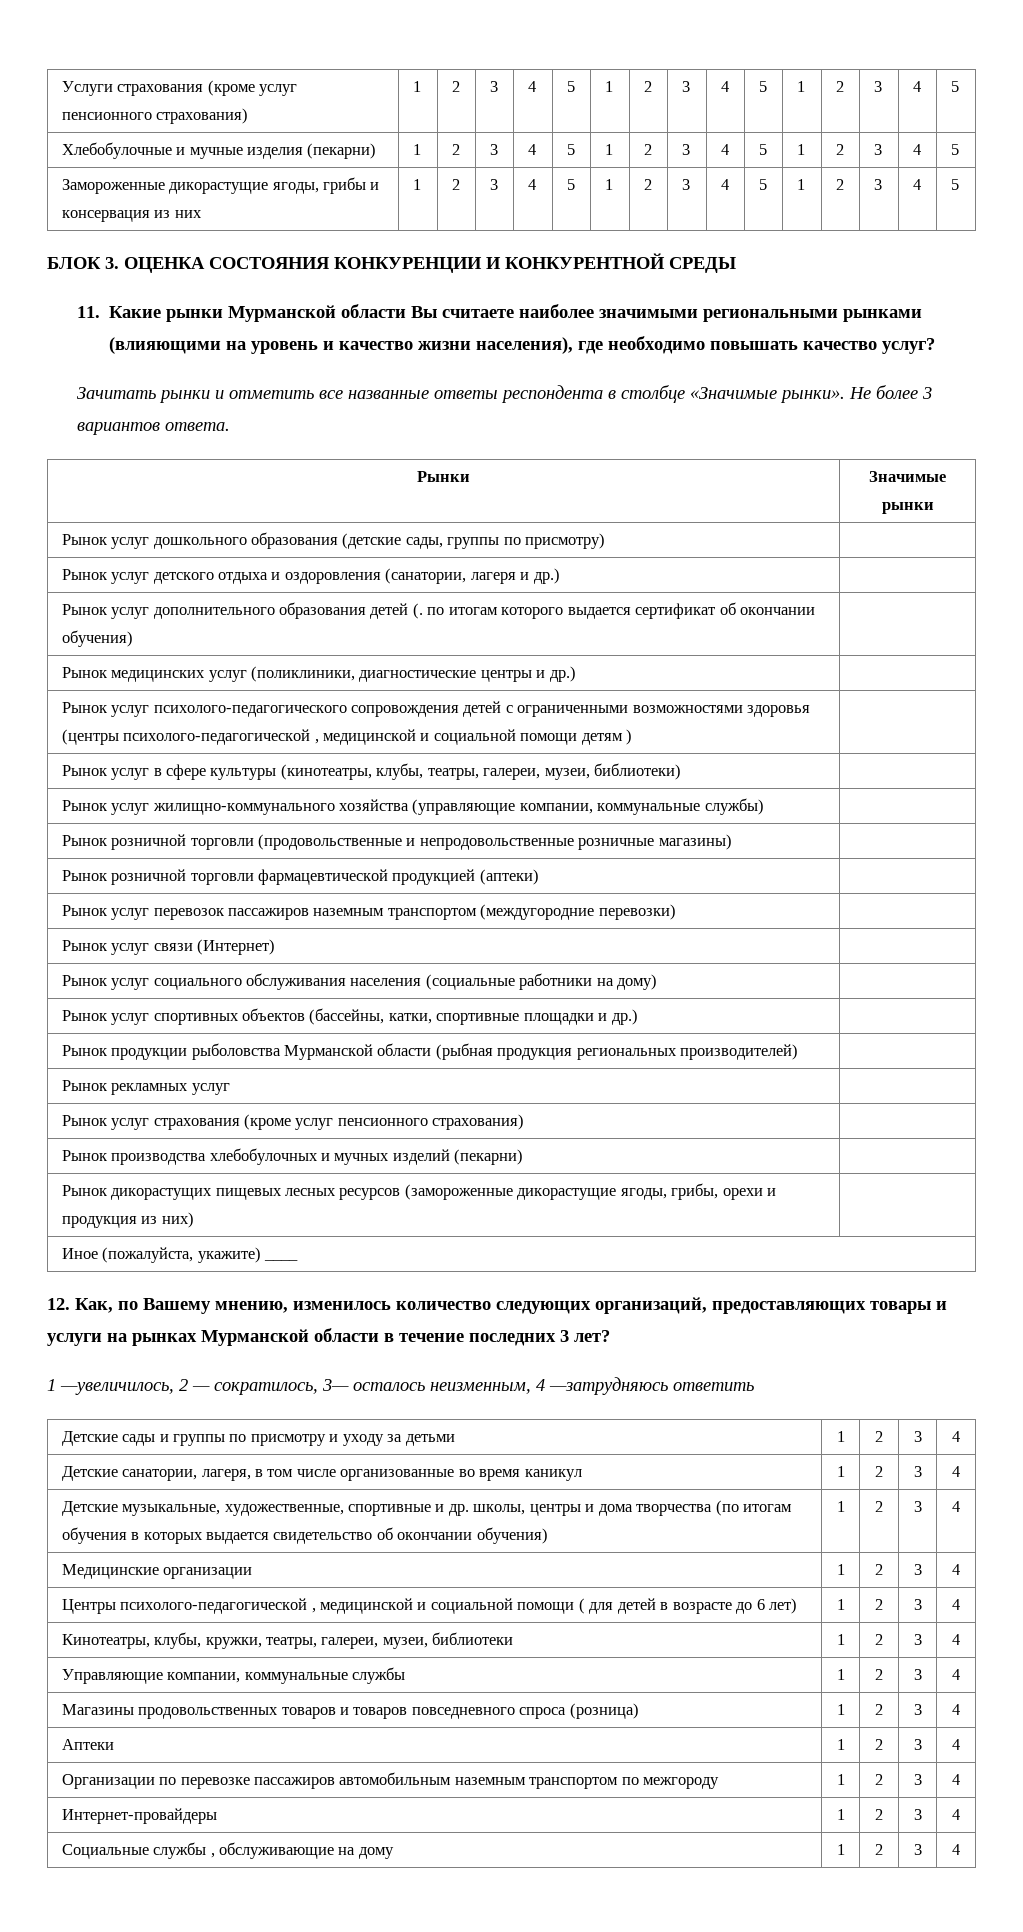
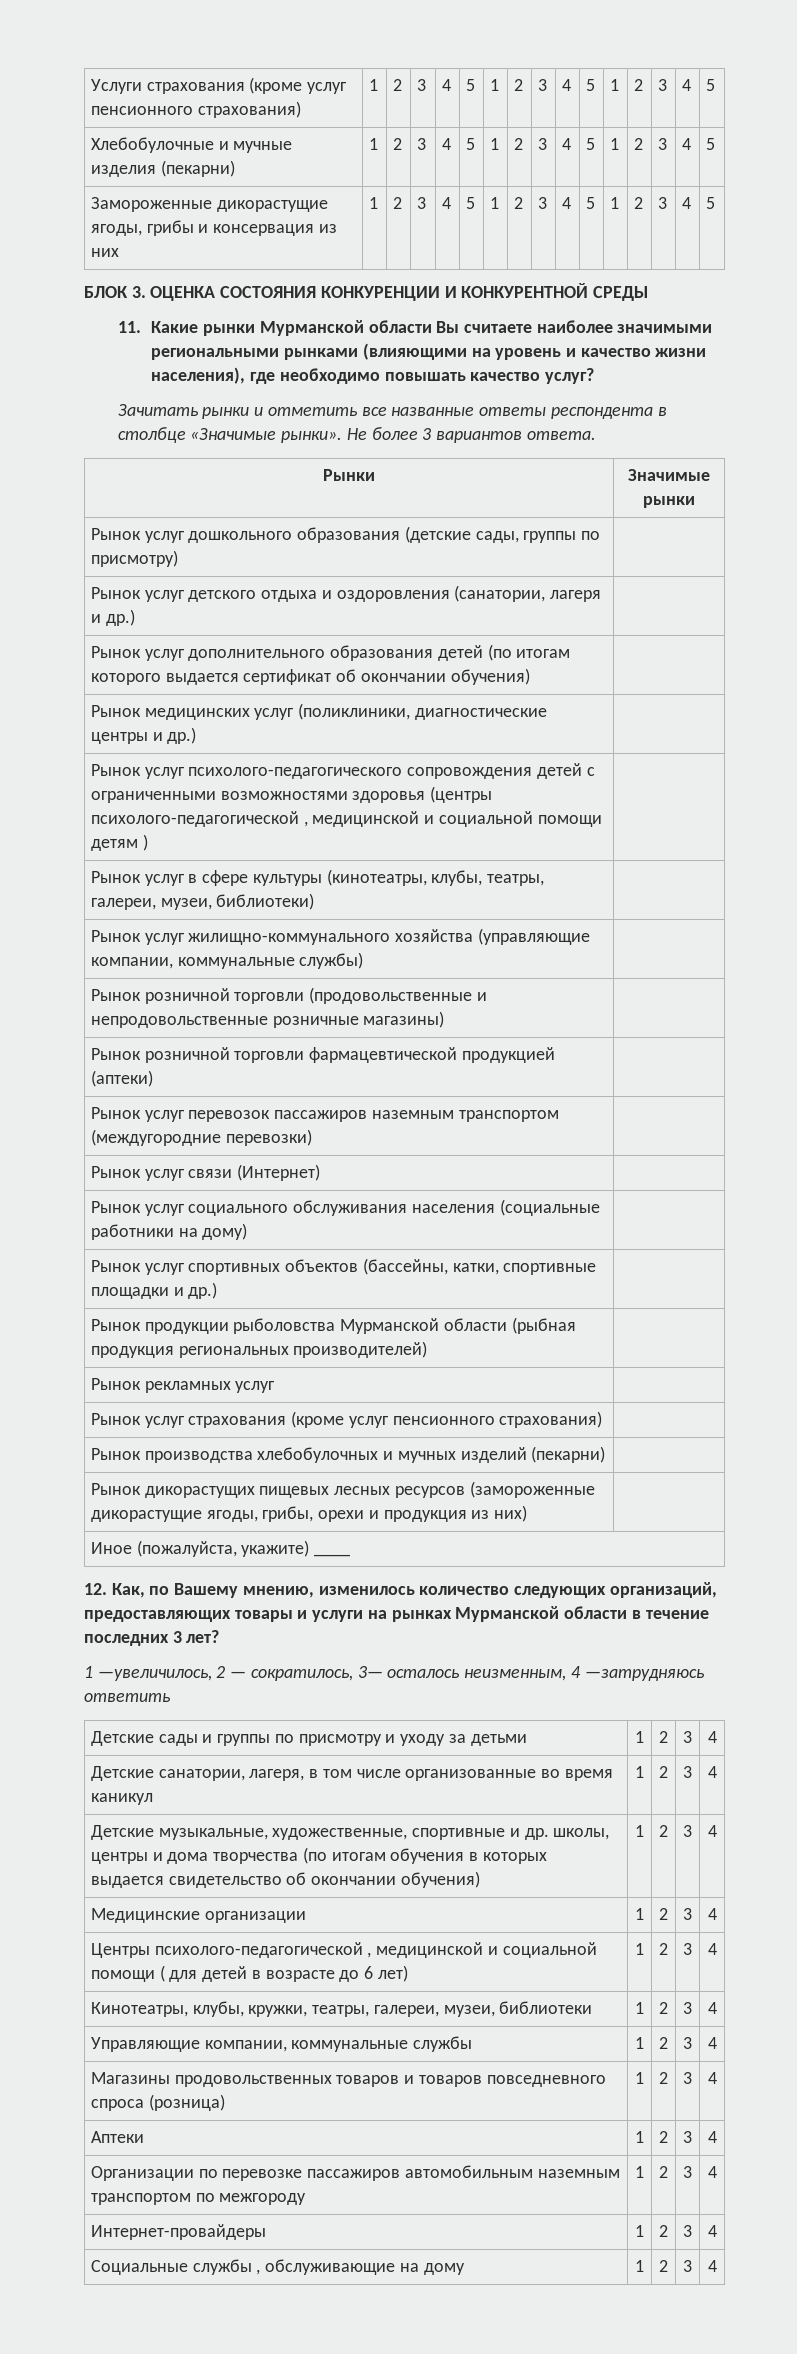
- Рынок услуг дополнительного образования детей (. по итогам которого выдается сертификат об окончании обучения) |
+ Рынок услуг дополнительного образования детей (по итогам которого выдается сертификат об окончании обучения) |

